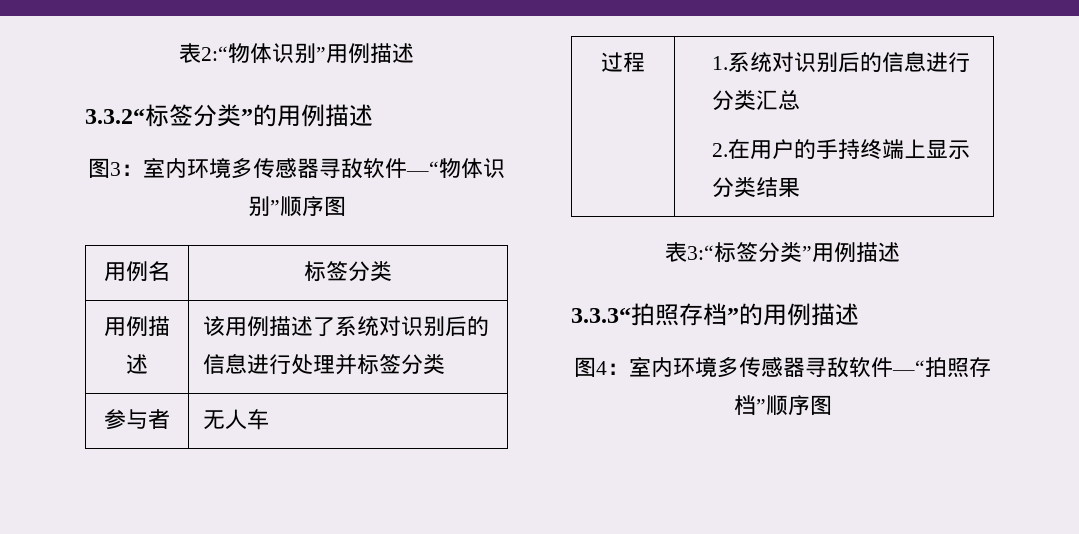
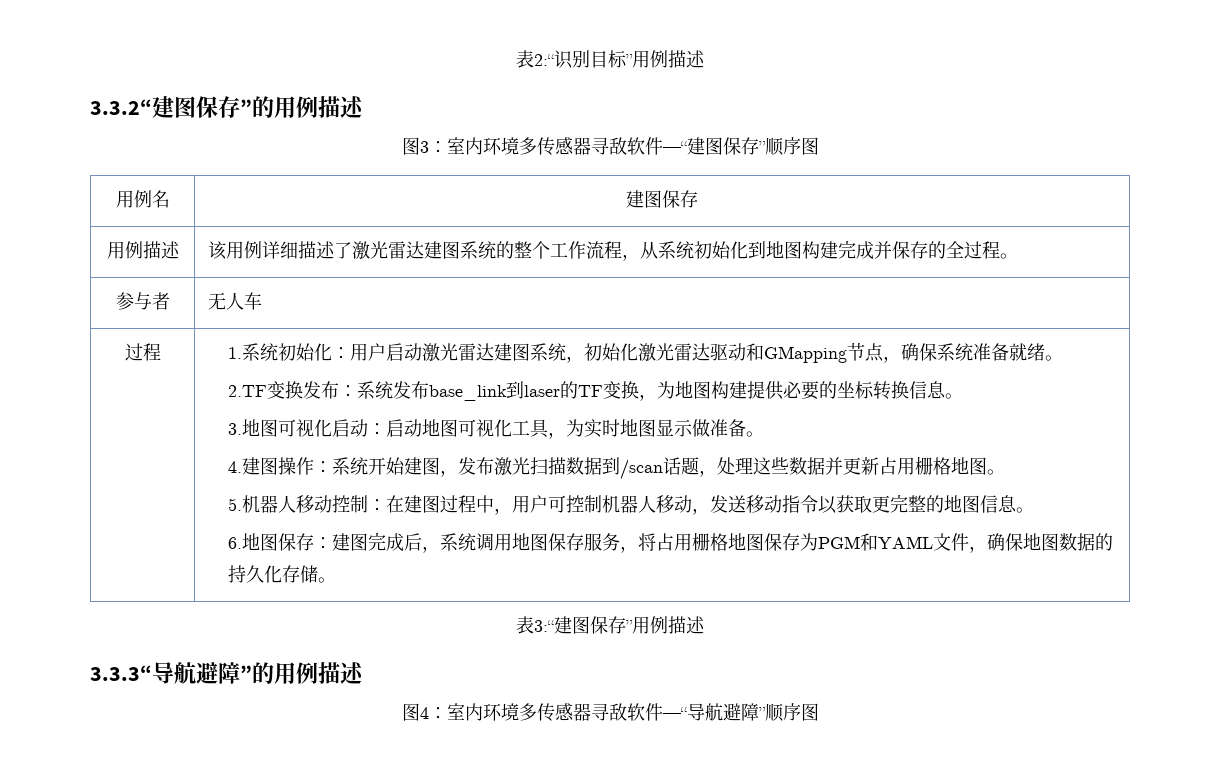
- 表2:“物体识别”用例描述
+ 表2:“识别目标”用例描述
- 3.3.2“标签分类”的用例描述
+ 3.3.2“建图保存”的用例描述
- 图3：室内环境多传感器寻敌软件—“物体识别”顺序图
+ 图3：室内环境多传感器寻敌软件—“建图保存”顺序图
- 用例名 | 标签分类
+ 用例名 | 建图保存
- 用例描述 | 该用例描述了系统对识别后的信息进行处理并标签分类
+ 用例描述 | 该用例详细描述了激光雷达建图系统的整个工作流程，从系统初始化到地图构建完成并保存的全过程。
- 1.系统对识别后的信息进行分类汇总
- 2.在用户的手持终端上显示分类结果
+ 1.系统初始化：用户启动激光雷达建图系统，初始化激光雷达驱动和GMapping节点，确保系统准备就绪。
+ 2.TF变换发布：系统发布base_link到laser的TF变换，为地图构建提供必要的坐标转换信息。
+ 3.地图可视化启动：启动地图可视化工具，为实时地图显示做准备。
+ 4.建图操作：系统开始建图，发布激光扫描数据到/scan话题，处理这些数据并更新占用栅格地图。
+ 5.机器人移动控制：在建图过程中，用户可控制机器人移动，发送移动指令以获取更完整的地图信息。
+ 6.地图保存：建图完成后，系统调用地图保存服务，将占用栅格地图保存为PGM和YAML文件，确保地图数据的持久化存储。
- 表3:“标签分类”用例描述
+ 表3:“建图保存”用例描述
- 3.3.3“拍照存档”的用例描述
+ 3.3.3“导航避障”的用例描述
- 图4：室内环境多传感器寻敌软件—“拍照存档”顺序图
+ 图4：室内环境多传感器寻敌软件—“导航避障”顺序图

